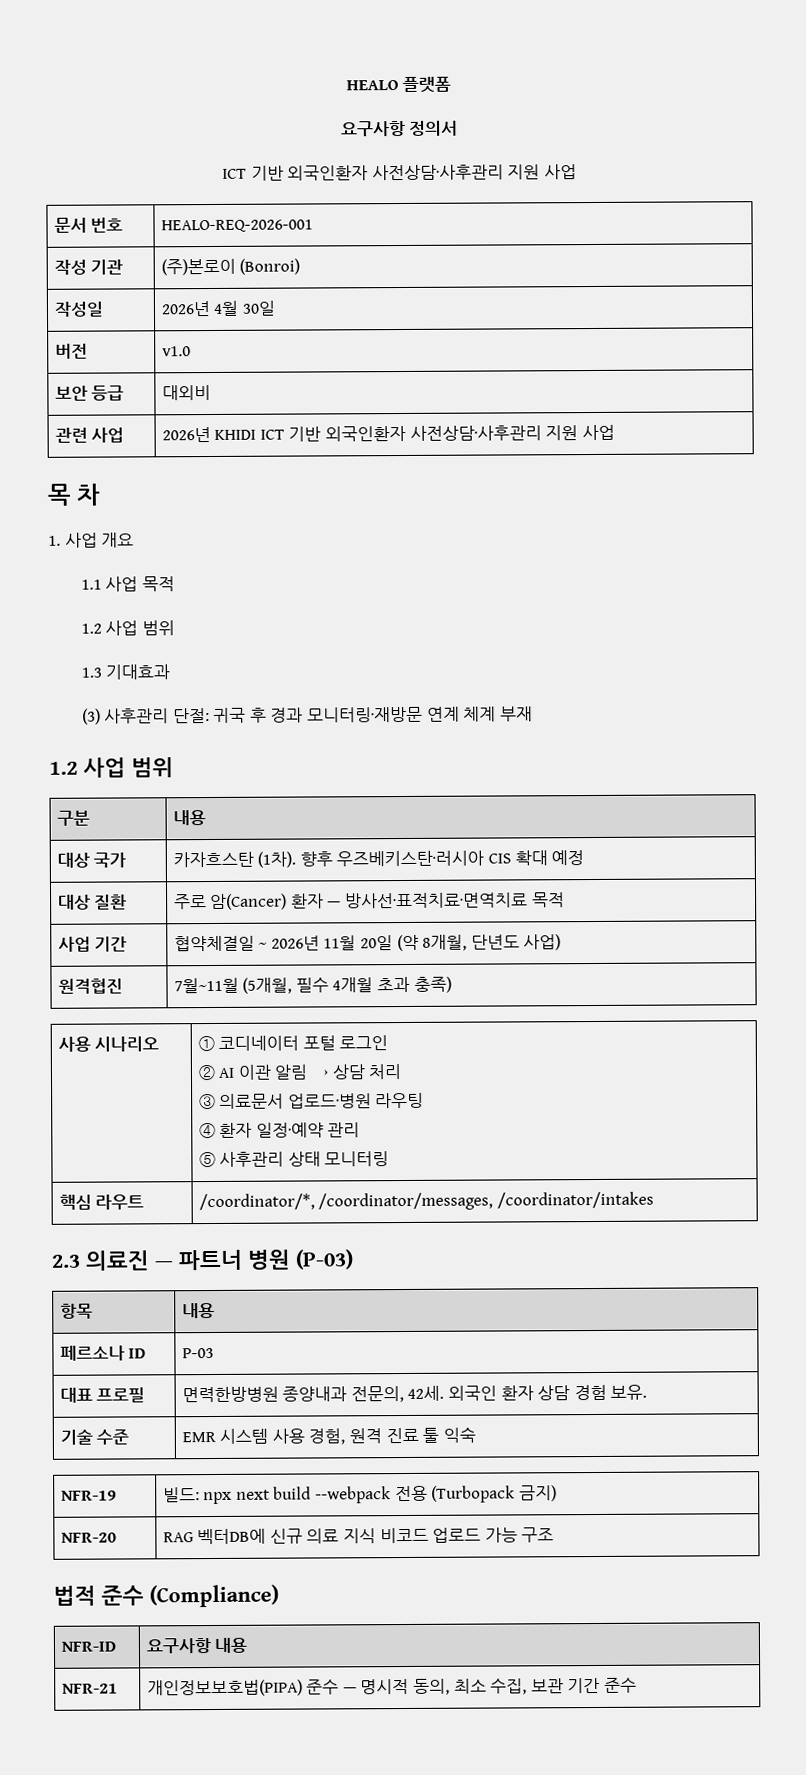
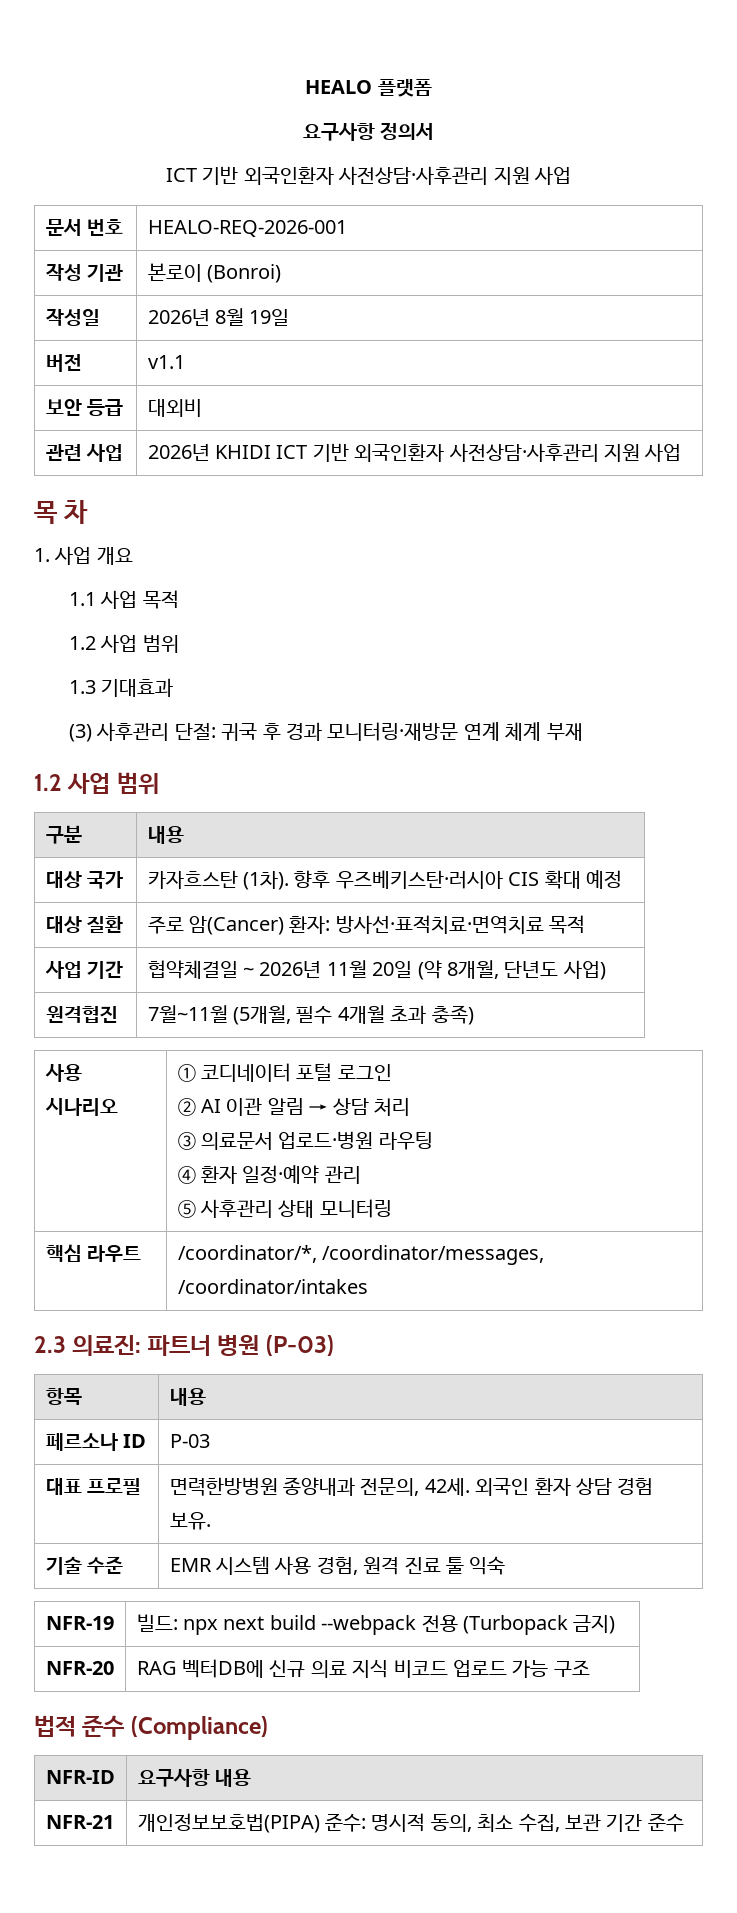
- 작성 기관 | (주)본로이 (Bonroi)
+ 작성 기관 | 본로이 (Bonroi)
- 작성일 | 2026년 4월 30일
+ 작성일 | 2026년 8월 19일
- 버전 | v1.0
+ 버전 | v1.1
- 대상 질환 | 주로 암(Cancer) 환자 — 방사선·표적치료·면역치료 목적
+ 대상 질환 | 주로 암(Cancer) 환자: 방사선·표적치료·면역치료 목적
- 2.3 의료진 — 파트너 병원 (P-03)
+ 2.3 의료진: 파트너 병원 (P-03)
- NFR-21 | 개인정보보호법(PIPA) 준수 — 명시적 동의, 최소 수집, 보관 기간 준수
+ NFR-21 | 개인정보보호법(PIPA) 준수: 명시적 동의, 최소 수집, 보관 기간 준수

